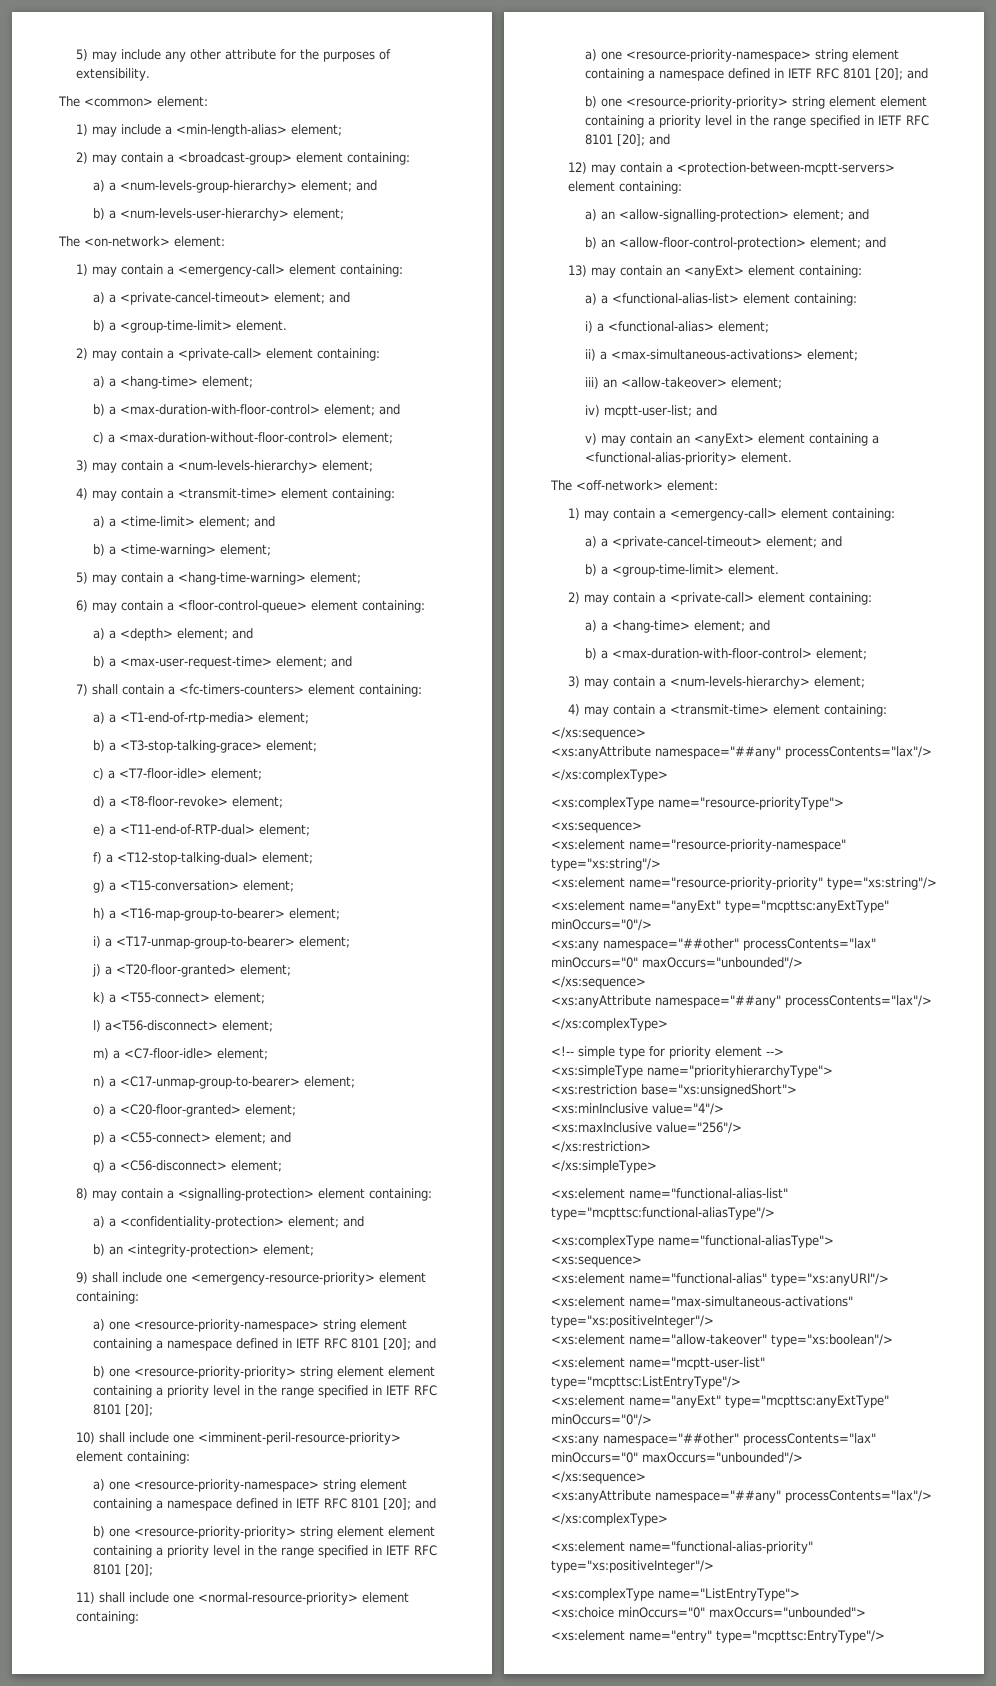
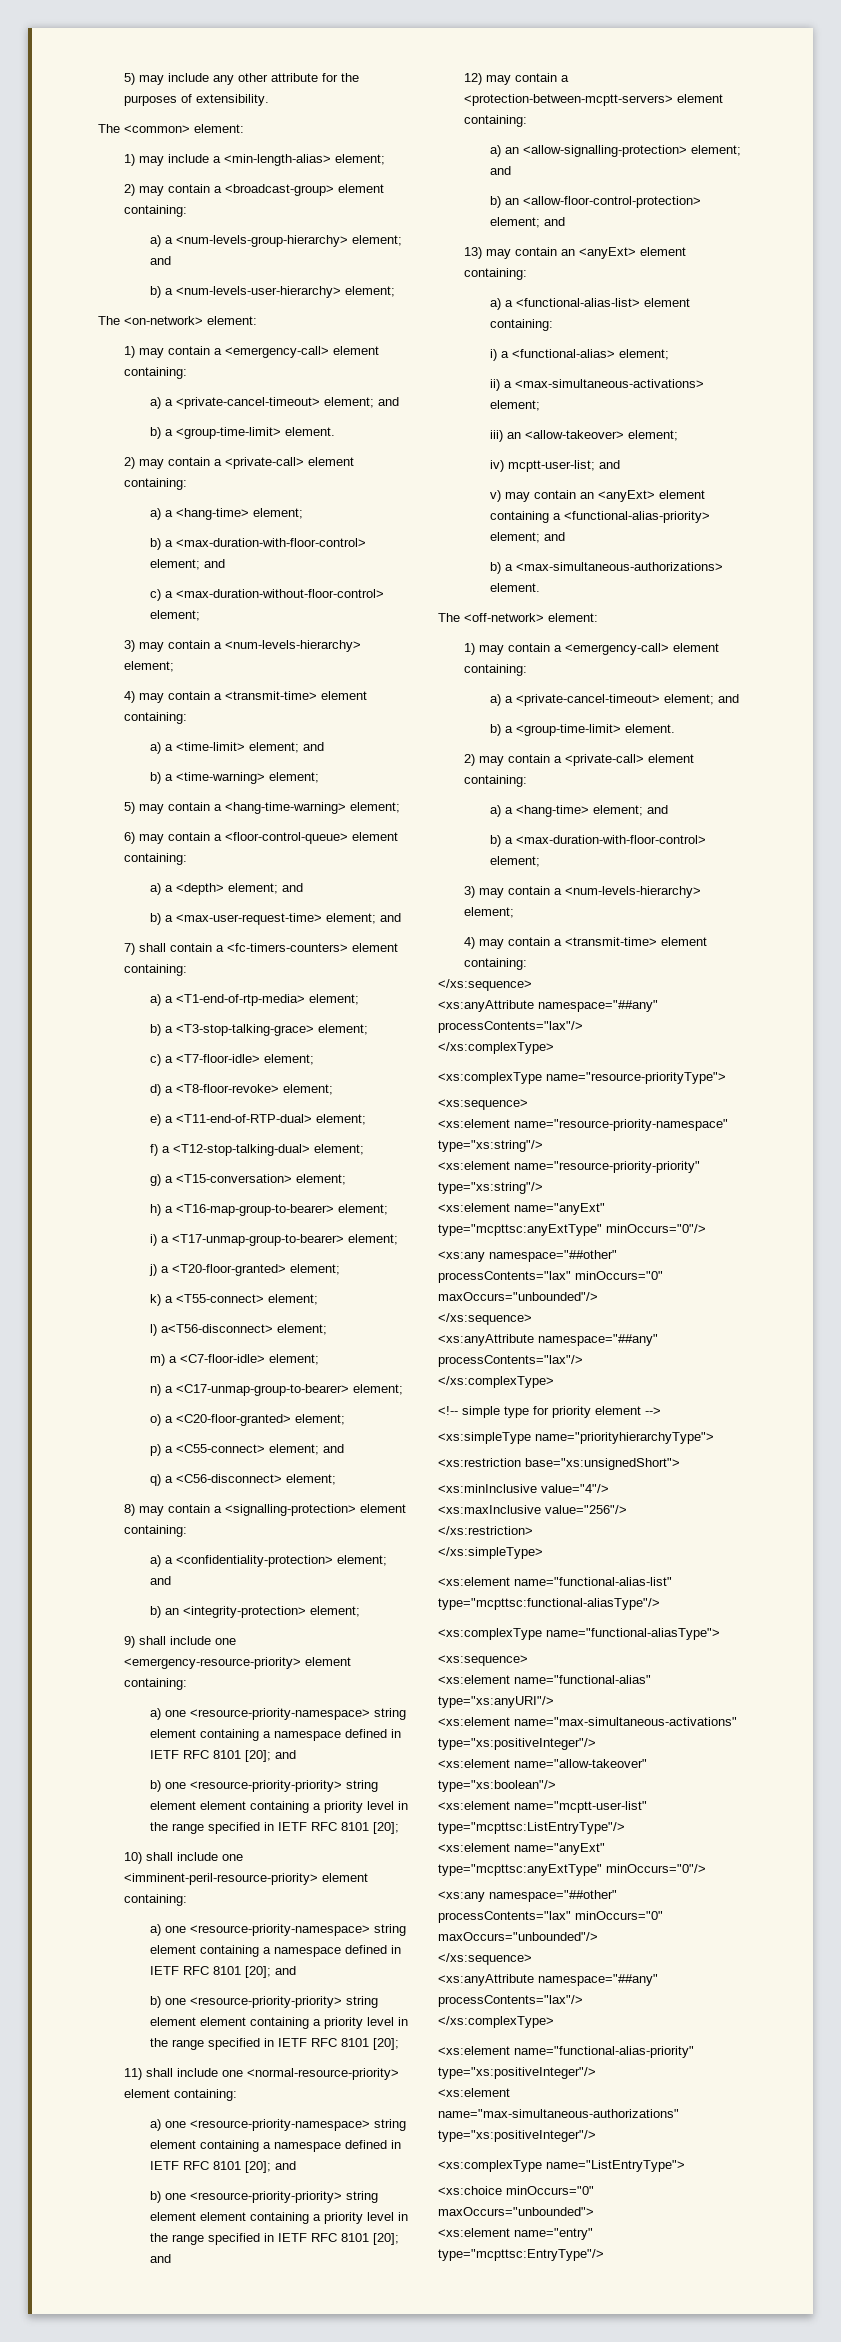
- v) may contain an <anyExt> element containing a <functional-alias-priority> element.
+ v) may contain an <anyExt> element containing a <functional-alias-priority> element; and
+ b) a <max-simultaneous-authorizations> element.
+ <xs:element name="max-simultaneous-authorizations" type="xs:positiveInteger"/>

